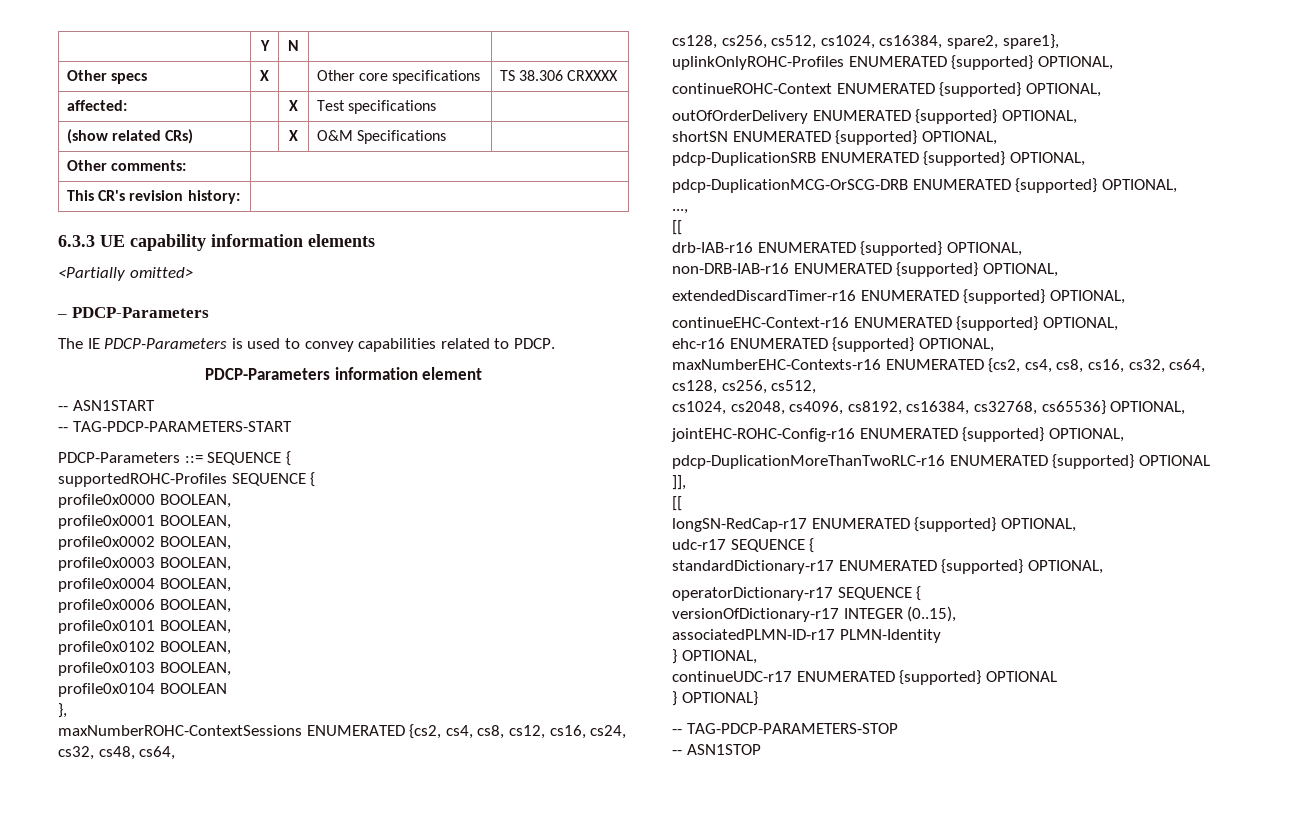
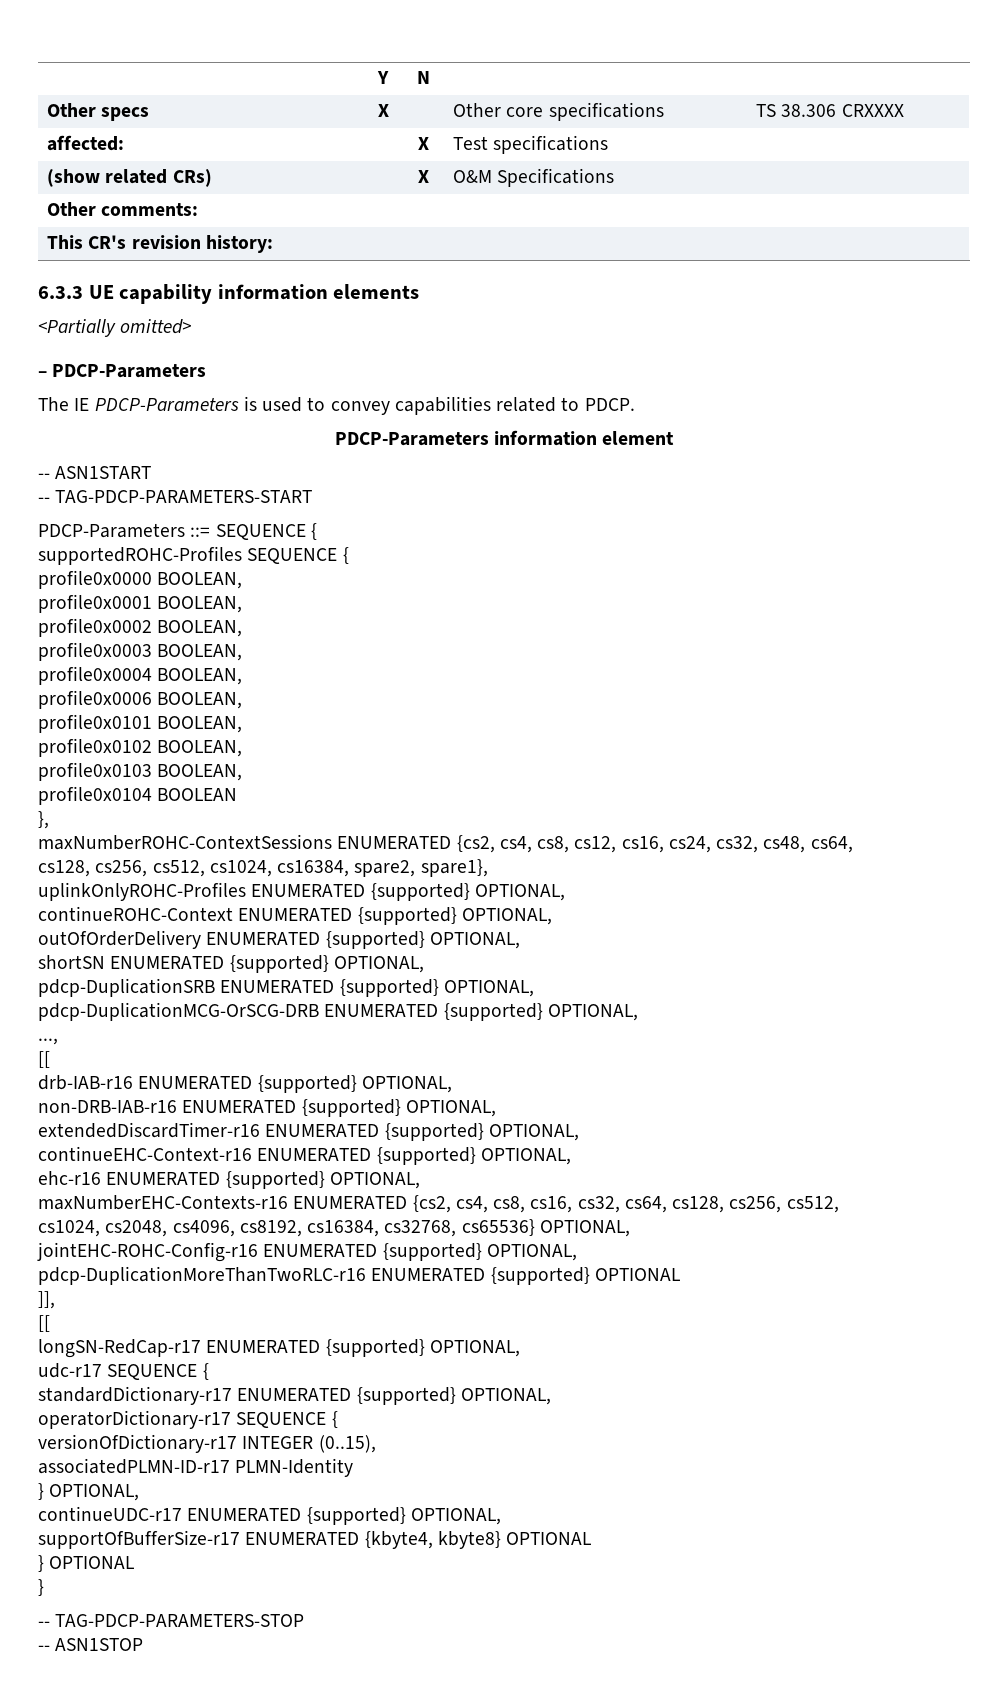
- continueUDC-r17 ENUMERATED {supported} OPTIONAL
- } OPTIONAL}
+ continueUDC-r17 ENUMERATED {supported} OPTIONAL,
+ supportOfBufferSize-r17 ENUMERATED {kbyte4, kbyte8} OPTIONAL
+ } OPTIONAL
+ }

